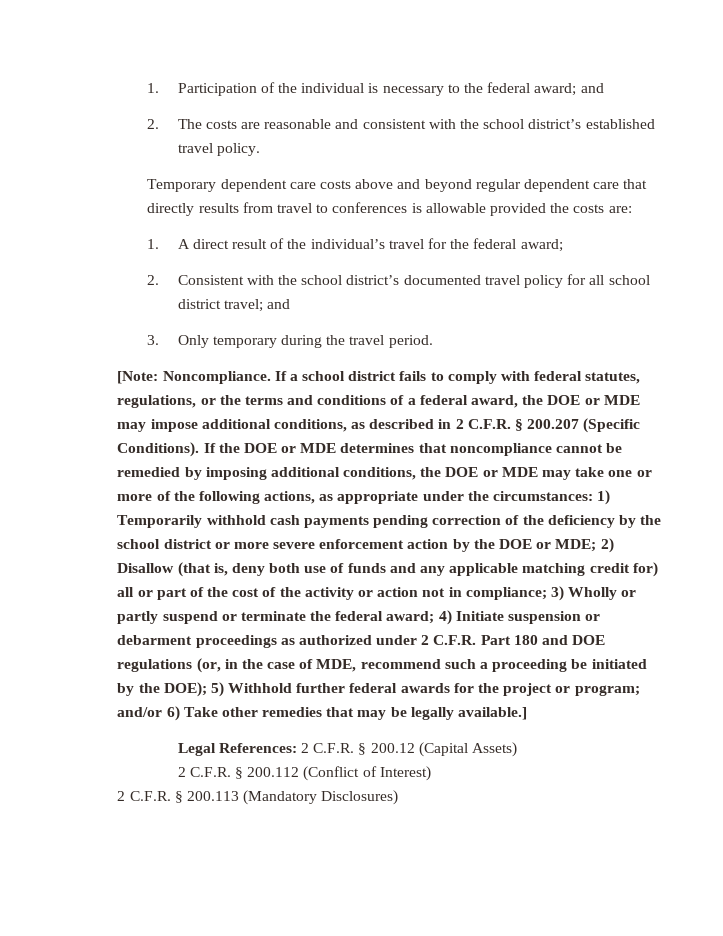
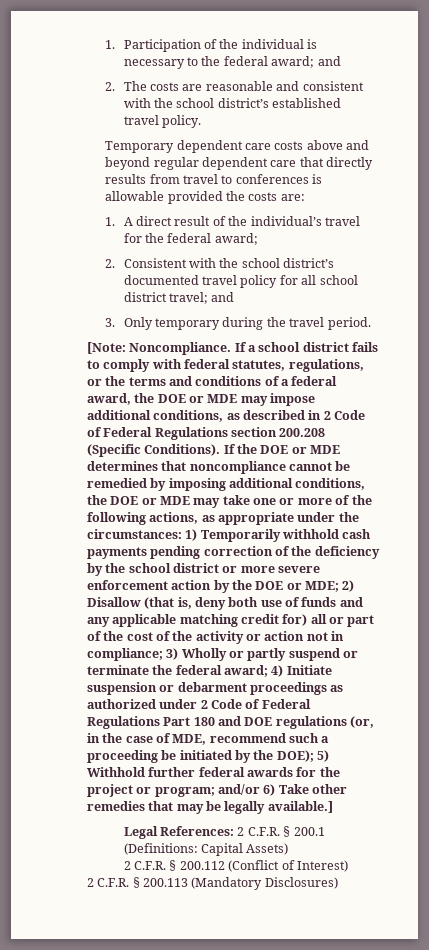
- If a school district fails to comply with federal statutes, regulations, or the terms and conditions of a federal award, the DOE or MDE may impose additional conditions, as described in 2 C.F.R. § 200.207 (Specific Conditions).
+ If a school district fails to comply with federal statutes, regulations, or the terms and conditions of a federal award, the DOE or MDE may impose additional conditions, as described in 2 Code of Federal Regulations section 200.208 (Specific Conditions).
- 4) Initiate suspension or debarment proceedings as authorized under 2 C.F.R. Part 180 and DOE regulations (or, in the case of MDE, recommend such a proceeding be initiated by the DOE);
+ 4) Initiate suspension or debarment proceedings as authorized under 2 Code of Federal Regulations Part 180 and DOE regulations (or, in the case of MDE, recommend such a proceeding be initiated by the DOE);
- Legal References: 2 C.F.R. § 200.12 (Capital Assets)
+ Legal References: 2 C.F.R. § 200.1 (Definitions: Capital Assets)

